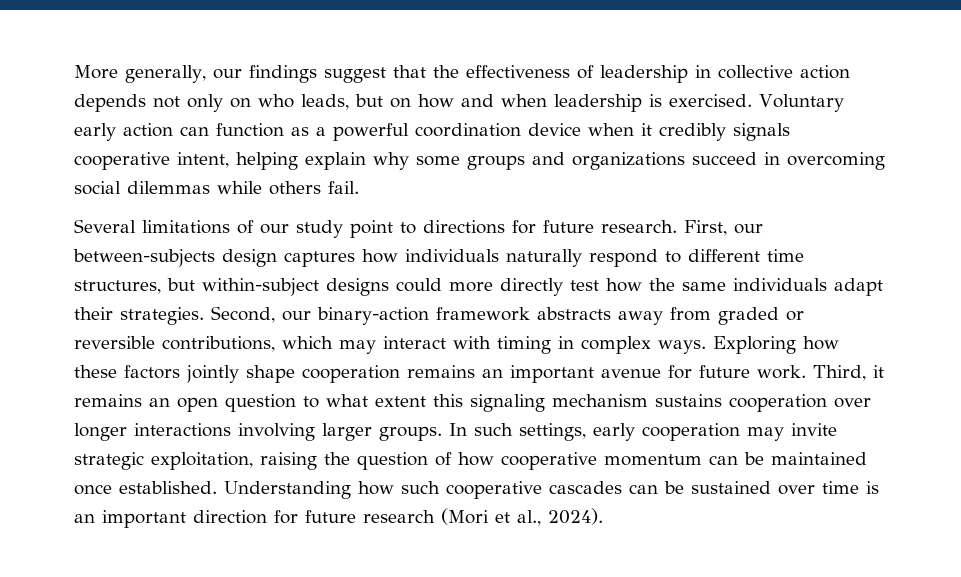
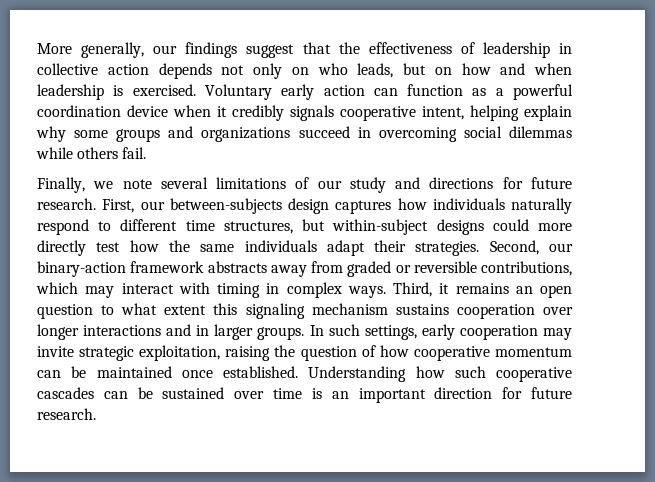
- Several limitations of our study point to directions for future research.
+ Finally, we note several limitations of our study and directions for future research.
- Exploring how these factors jointly shape cooperation remains an important avenue for future work.
- Third, it remains an open question to what extent this signaling mechanism sustains cooperation over longer interactions involving larger groups.
+ Third, it remains an open question to what extent this signaling mechanism sustains cooperation over longer interactions and in larger groups.
- Understanding how such cooperative cascades can be sustained over time is an important direction for future research (Mori et al., 2024).
+ Understanding how such cooperative cascades can be sustained over time is an important direction for future research.

